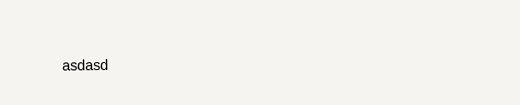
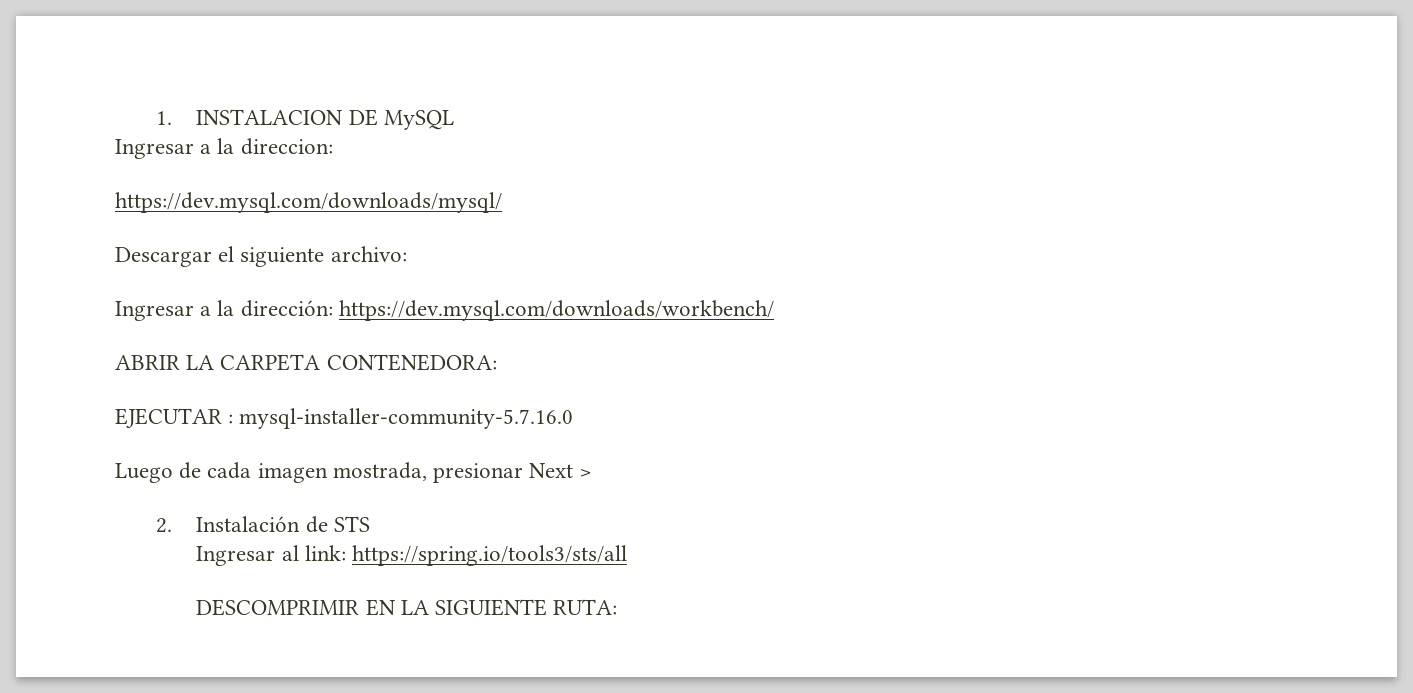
- asdasd
+ 1. INSTALACION DE MySQL
+ Ingresar a la direccion:
+ https://dev.mysql.com/downloads/mysql/
+ Descargar el siguiente archivo:
+ Ingresar a la dirección: https://dev.mysql.com/downloads/workbench/
+ ABRIR LA CARPETA CONTENEDORA:
+ EJECUTAR : mysql-installer-community-5.7.16.0
+ Luego de cada imagen mostrada, presionar Next >
+ 2. Instalación de STS
+ Ingresar al link: https://spring.io/tools3/sts/all
+ DESCOMPRIMIR EN LA SIGUIENTE RUTA:

